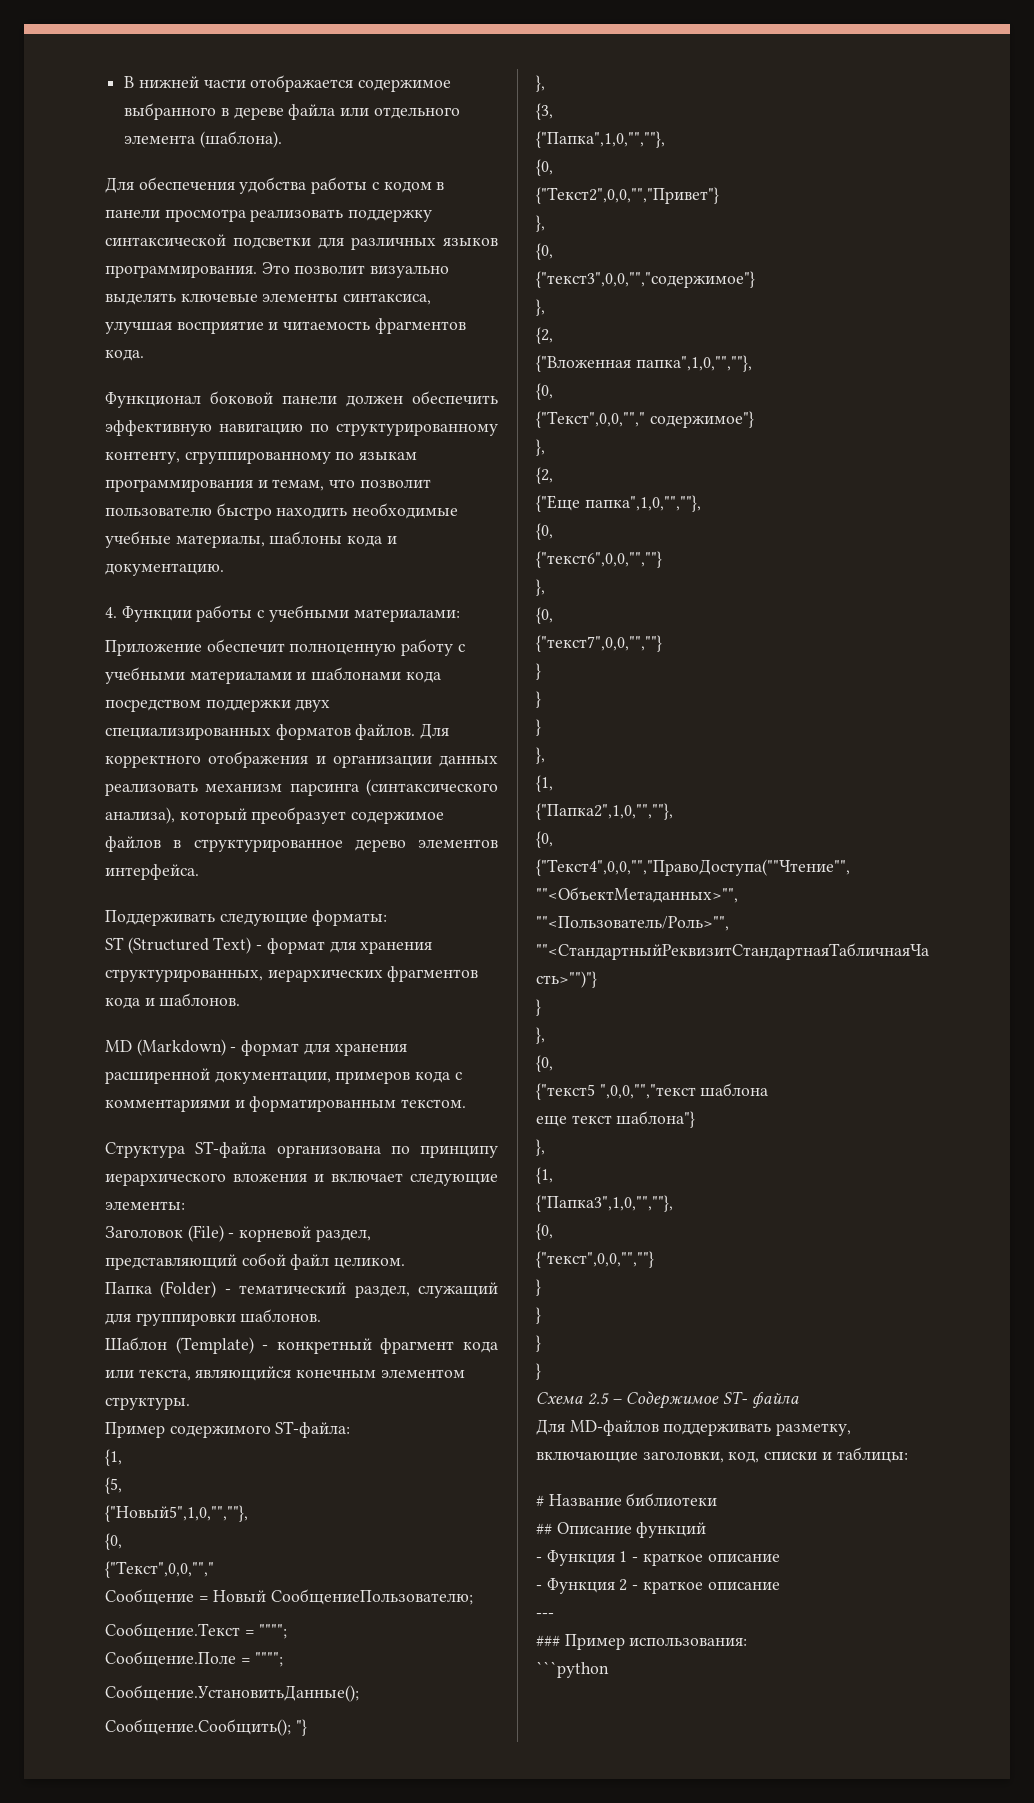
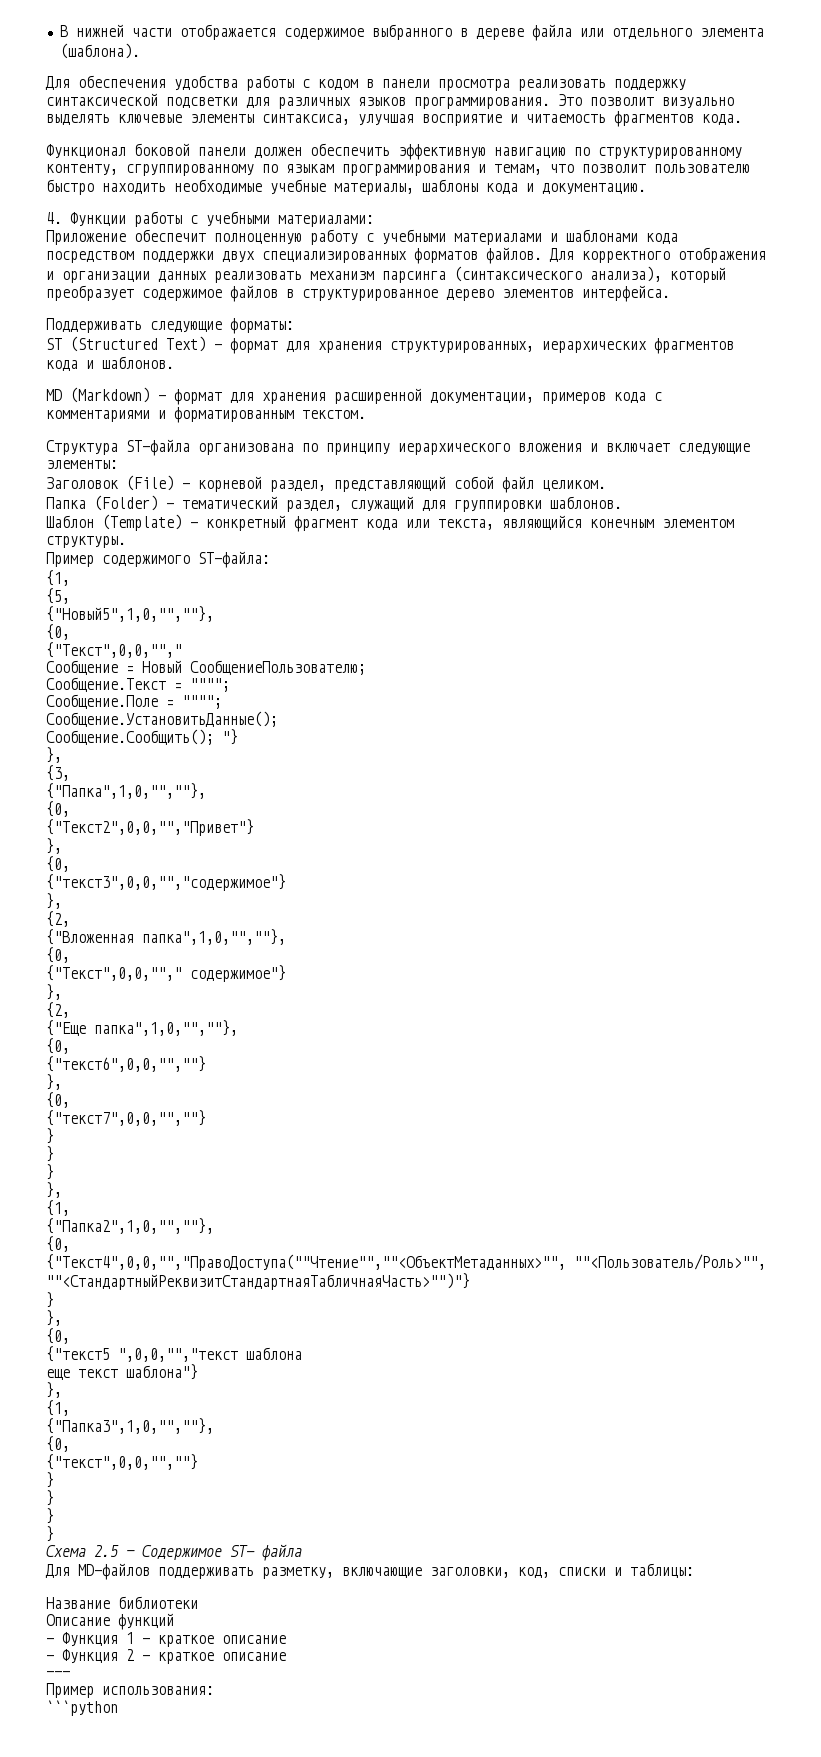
- # Название библиотеки
+ Название библиотеки
- ## Описание функций
+ Описание функций
- ### Пример использования:
+ Пример использования:

